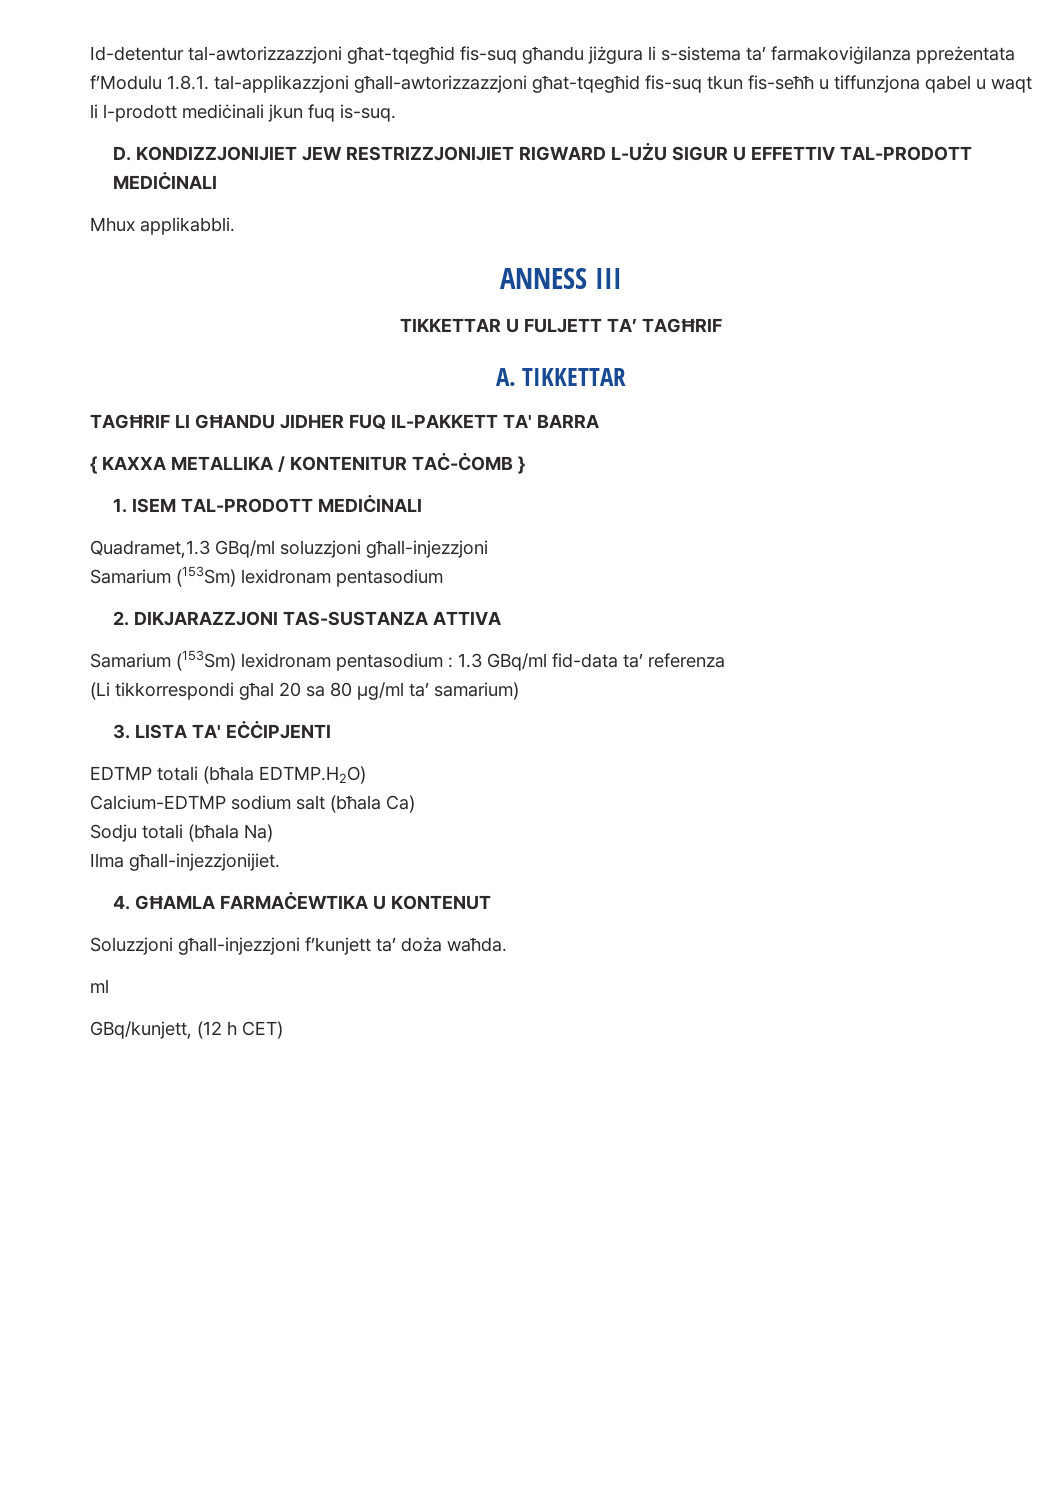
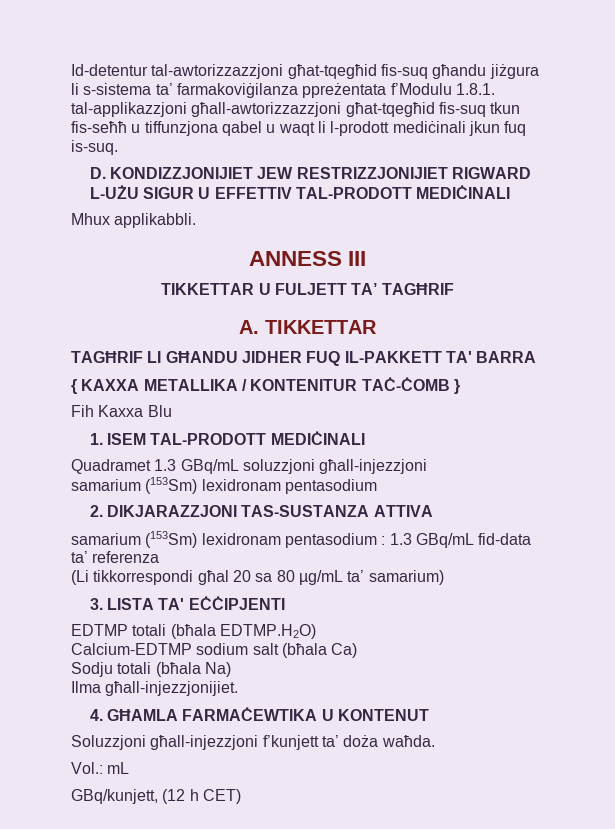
+ Fih Kaxxa Blu
- Quadramet,1.3 GBq/ml soluzzjoni għall-injezzjoni
- Samarium (153Sm) lexidronam pentasodium
+ Quadramet 1.3 GBq/mL soluzzjoni għall-injezzjoni
+ samarium (153Sm) lexidronam pentasodium
- Samarium (153Sm) lexidronam pentasodium : 1.3 GBq/ml fid-data ta’ referenza
+ samarium (153Sm) lexidronam pentasodium : 1.3 GBq/mL fid-data ta’ referenza
- (Li tikkorrespondi għal 20 sa 80 µg/ml ta’ samarium)
+ (Li tikkorrespondi għal 20 sa 80 µg/mL ta’ samarium)
- ml
+ Vol.: mL

